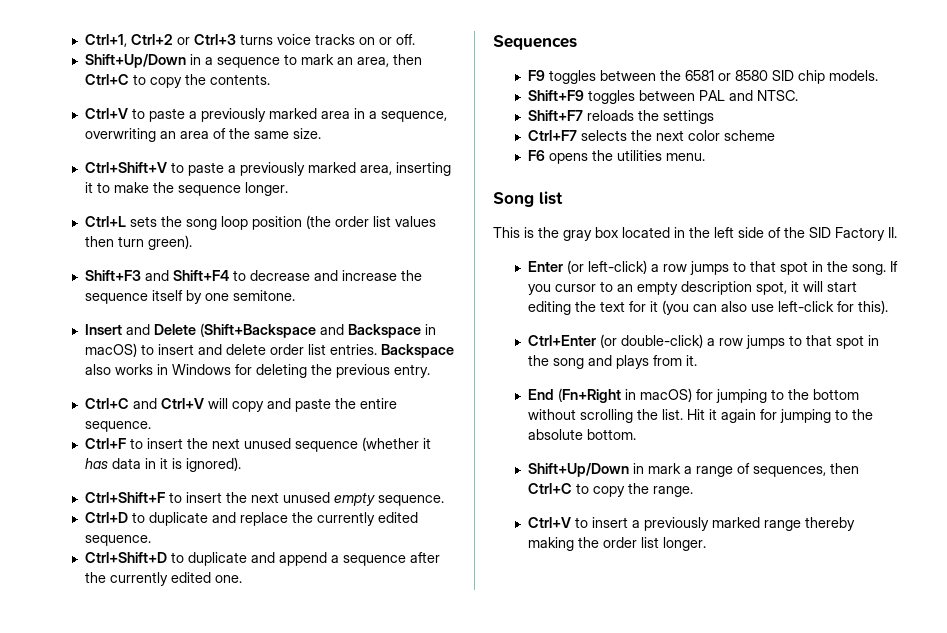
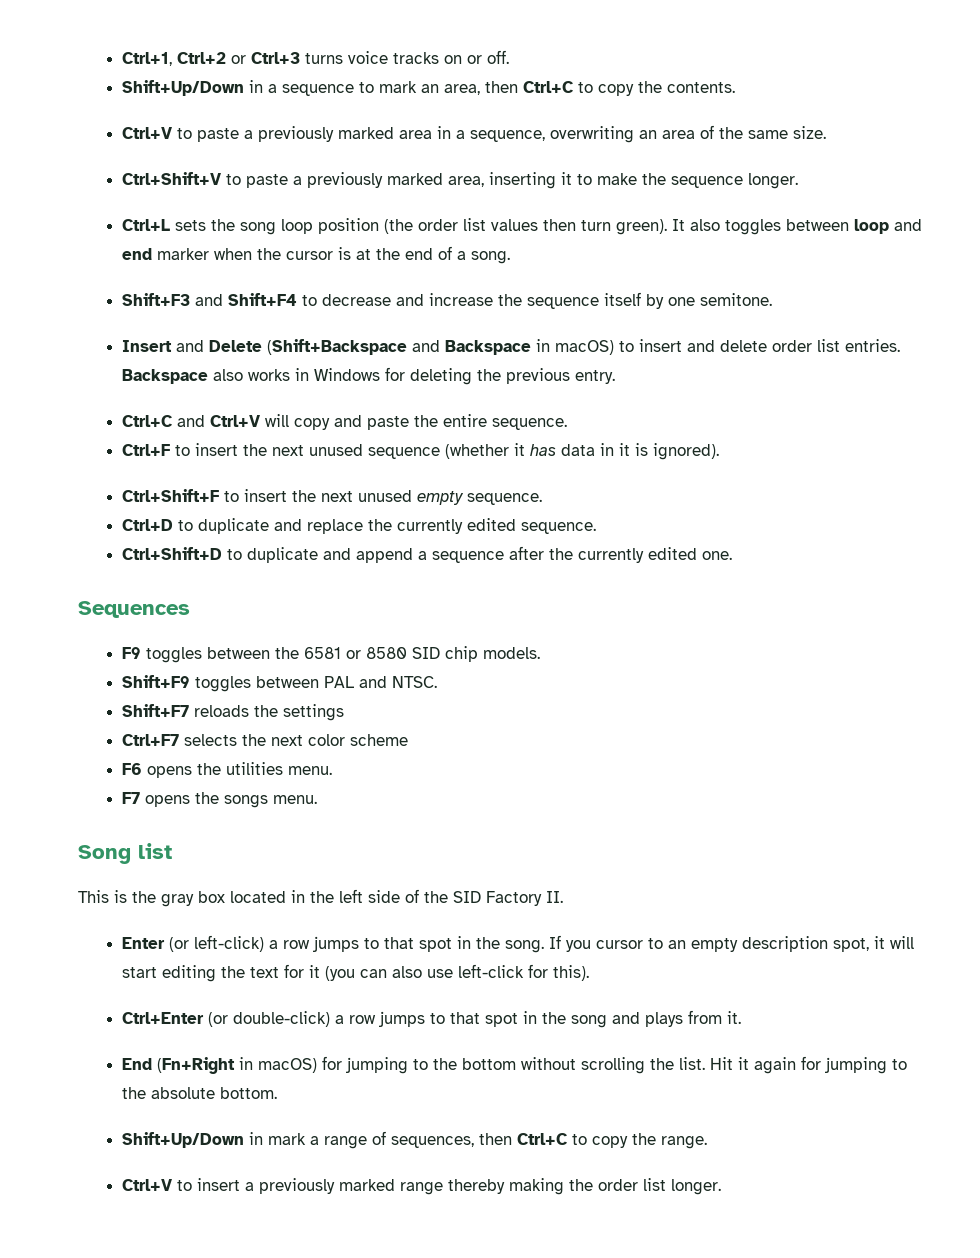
+ It also toggles between loop and end marker when the cursor is at the end of a song.
+ F7 opens the songs menu.

